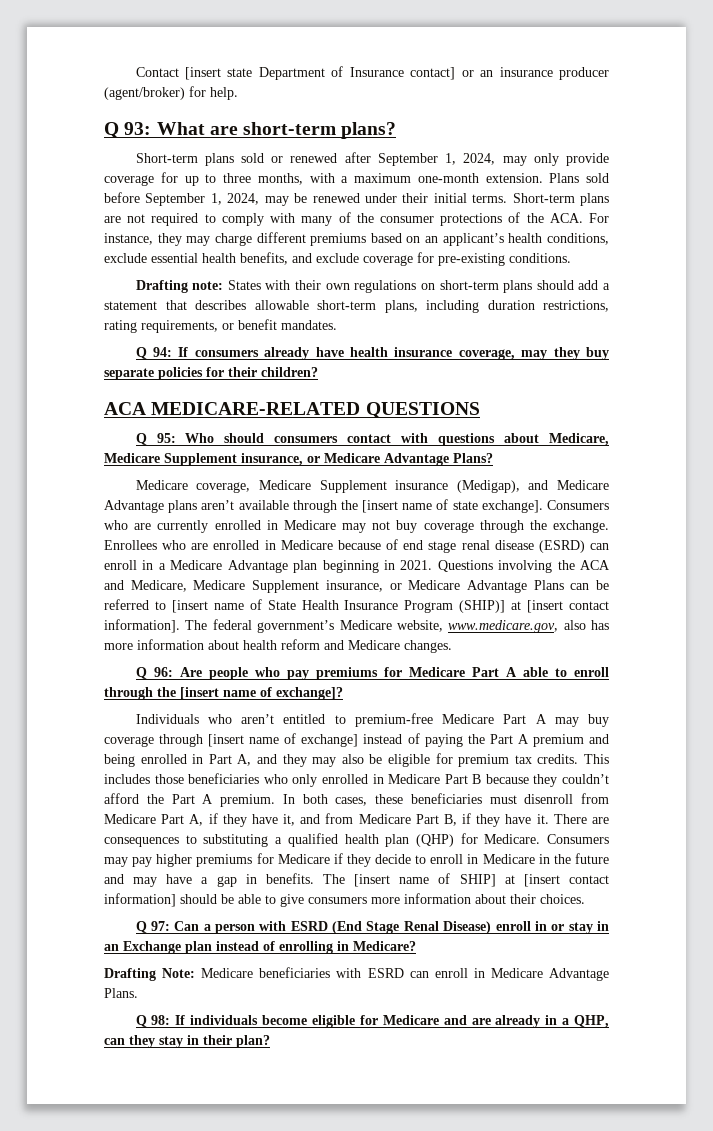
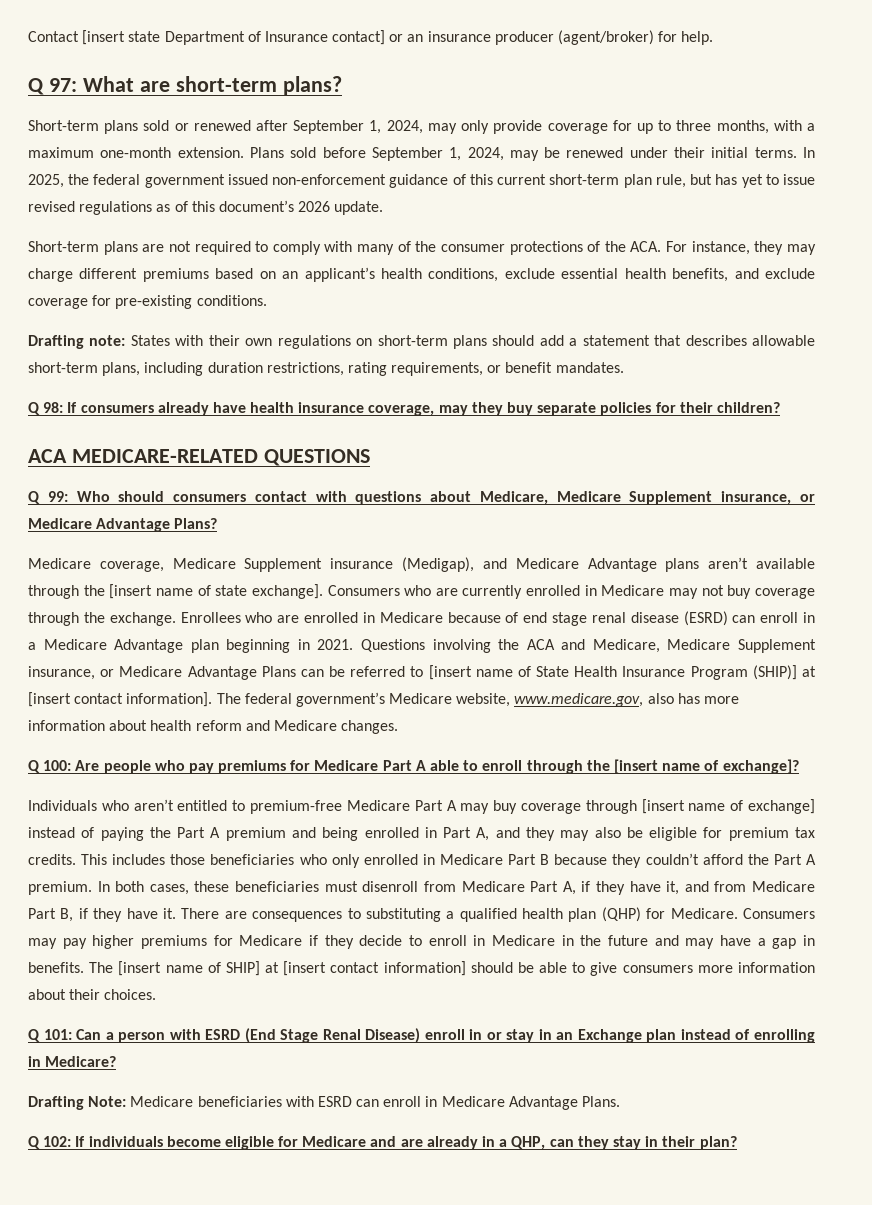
- Q 93: What are short-term plans?
+ Q 97: What are short-term plans?
- Plans sold before September 1, 2024, may be renewed under their initial terms. Short-term plans are not required to comply with many of the consumer protections of the ACA. For instance, they may charge different premiums based on an applicant’s health conditions, exclude essential health benefits, and exclude coverage for pre-existing conditions.
+ Plans sold before September 1, 2024, may be renewed under their initial terms. In 2025, the federal government issued non-enforcement guidance of this current short-term plan rule, but has yet to issue revised regulations as of this document’s 2026 update.
+ Short-term plans are not required to comply with many of the consumer protections of the ACA. For instance, they may charge different premiums based on an applicant’s health conditions, exclude essential health benefits, and exclude coverage for pre-existing conditions.
- Q 94: If consumers already have health insurance coverage, may they buy separate policies for their children?
+ Q 98: If consumers already have health insurance coverage, may they buy separate policies for their children?
- Q 95: Who should consumers contact with questions about Medicare, Medicare Supplement insurance, or Medicare Advantage Plans?
+ Q 99: Who should consumers contact with questions about Medicare, Medicare Supplement insurance, or Medicare Advantage Plans?
- Q 96: Are people who pay premiums for Medicare Part A able to enroll through the [insert name of exchange]?
+ Q 100: Are people who pay premiums for Medicare Part A able to enroll through the [insert name of exchange]?
- Q 97: Can a person with ESRD (End Stage Renal Disease) enroll in or stay in an Exchange plan instead of enrolling in Medicare?
+ Q 101: Can a person with ESRD (End Stage Renal Disease) enroll in or stay in an Exchange plan instead of enrolling in Medicare?
- Q 98: If individuals become eligible for Medicare and are already in a QHP, can they stay in their plan?
+ Q 102: If individuals become eligible for Medicare and are already in a QHP, can they stay in their plan?

